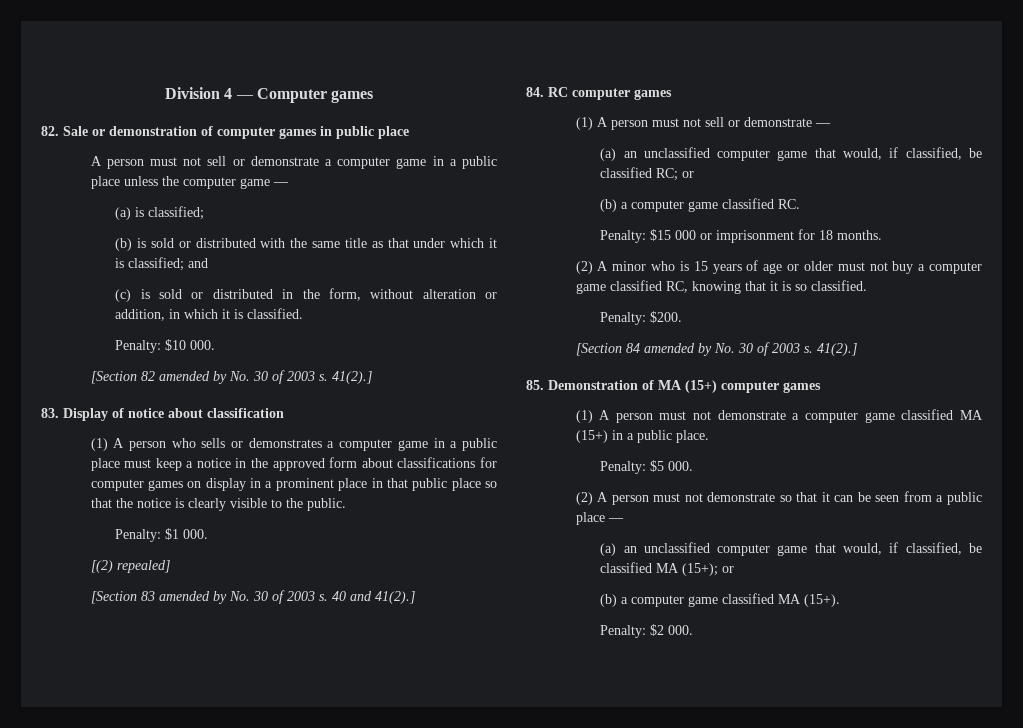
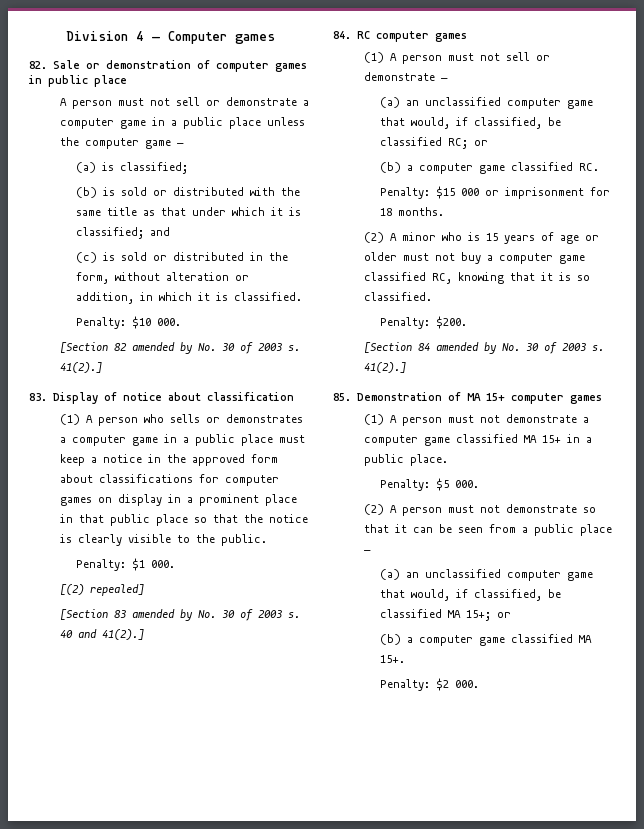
- 85. Demonstration of MA (15+) computer games
+ 85. Demonstration of MA 15+ computer games
- (1) A person must not demonstrate a computer game classified MA (15+) in a public place.
+ (1) A person must not demonstrate a computer game classified MA 15+ in a public place.
- (a) an unclassified computer game that would, if classified, be classified MA (15+); or
+ (a) an unclassified computer game that would, if classified, be classified MA 15+; or
- (b) a computer game classified MA (15+).
+ (b) a computer game classified MA 15+.

